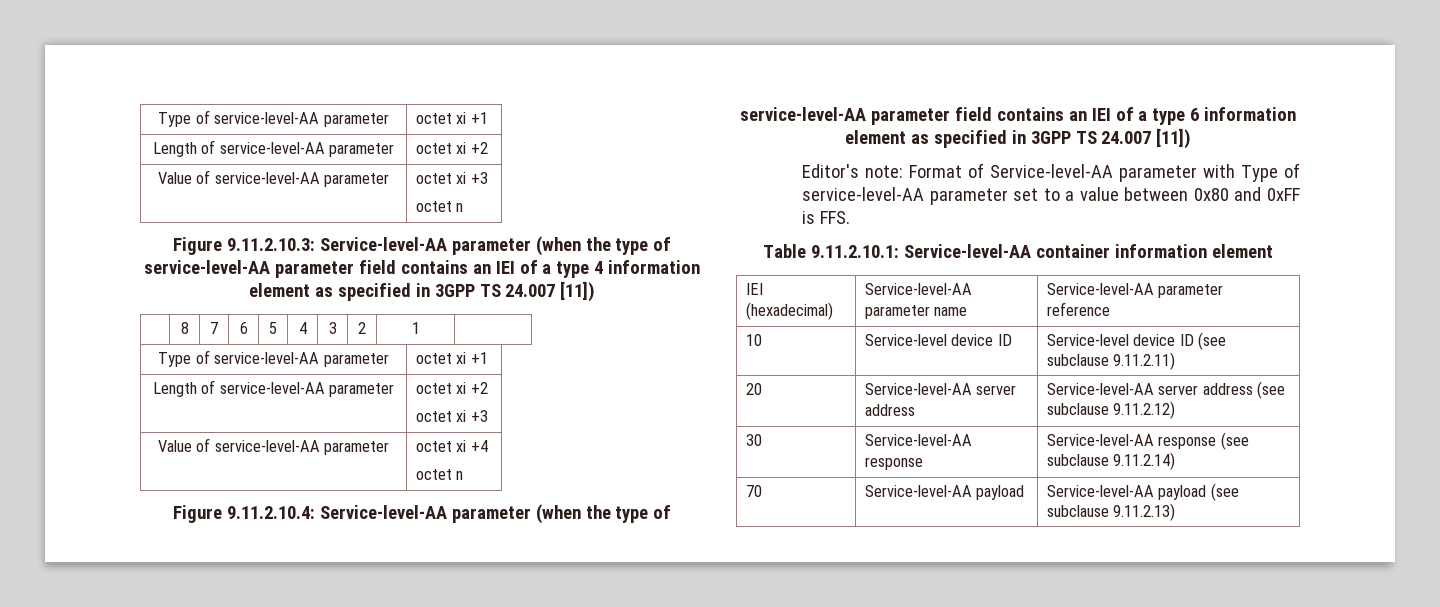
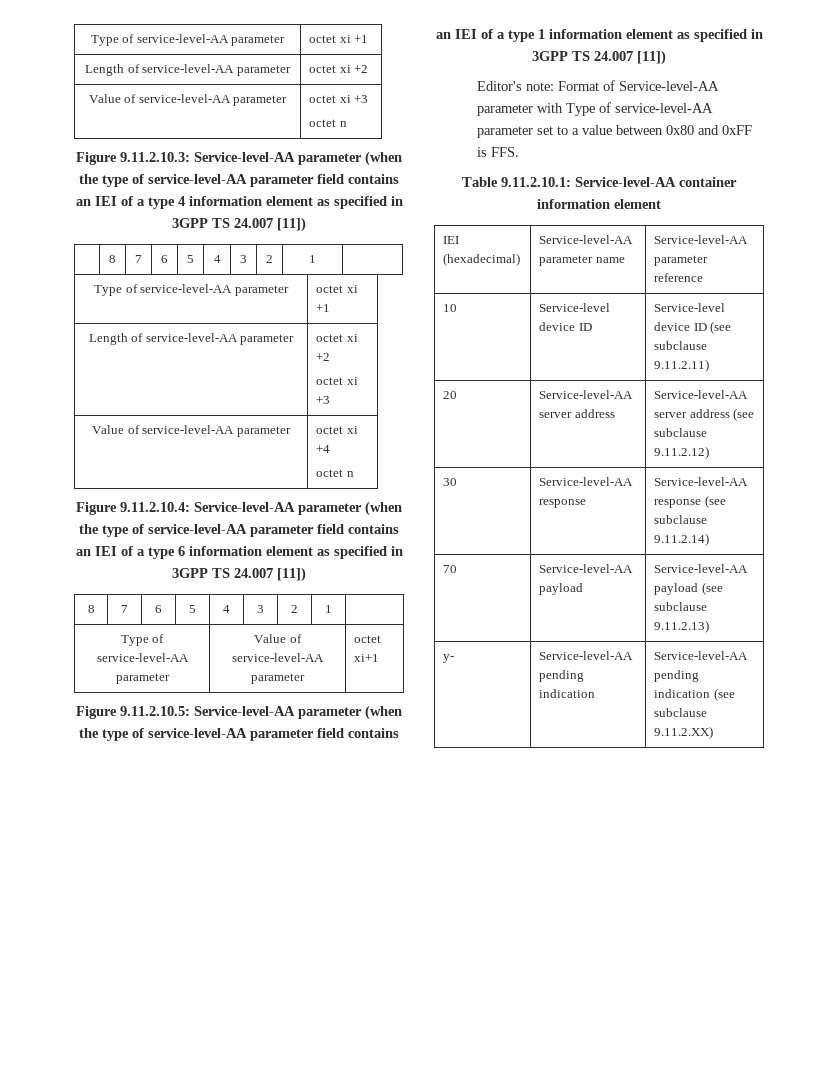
  Figure 9.11.2.10.4: Service-level-AA parameter (when the type of service-level-AA parameter field contains an IEI of a type 6 information element as specified in 3GPP TS 24.007 [11])
+ 8 | 7 | 6 | 5 | 4 | 3 | 2 | 1 |
+ Type of service-level-AA parameter | Value of service-level-AA parameter | octet xi+1
+ Figure 9.11.2.10.5: Service-level-AA parameter (when the type of service-level-AA parameter field contains an IEI of a type 1 information element as specified in 3GPP TS 24.007 [11])
+ y- | Service-level-AA pending indication | Service-level-AA pending indication (see subclause 9.11.2.XX)

